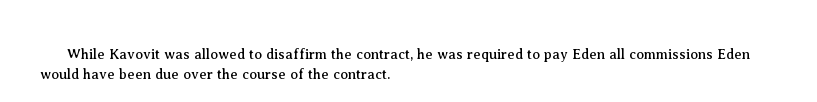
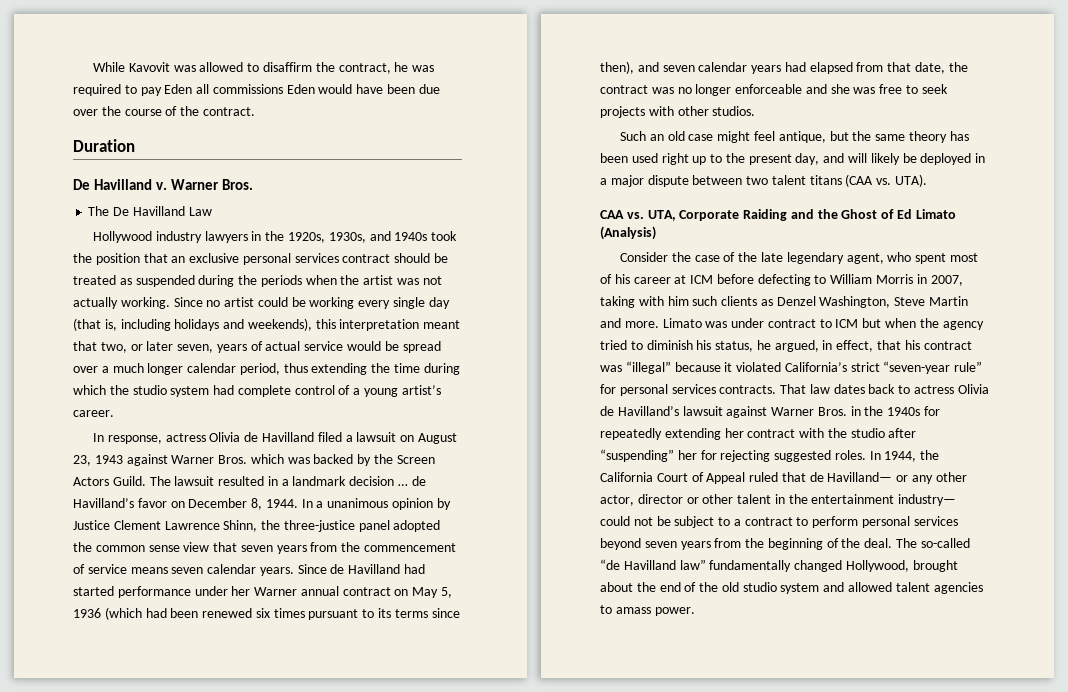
+ Duration
+ De Havilland v. Warner Bros.
+ The De Havilland Law
+ Hollywood industry lawyers in the 1920s, 1930s, and 1940s took the position that an exclusive personal services contract should be treated as suspended during the periods when the artist was not actually working. Since no artist could be working every single day (that is, including holidays and weekends), this interpretation meant that two, or later seven, years of actual service would be spread over a much longer calendar period, thus extending the time during which the studio system had complete control of a young artist’s career.
+ In response, actress Olivia de Havilland filed a lawsuit on August 23, 1943 against Warner Bros. which was backed by the Screen Actors Guild. The lawsuit resulted in a landmark decision … de Havilland’s favor on December 8, 1944. In a unanimous opinion by Justice Clement Lawrence Shinn, the three-justice panel adopted the common sense view that seven years from the commencement of service means seven calendar years. Since de Havilland had started performance under her Warner annual contract on May 5, 1936 (which had been renewed six times pursuant to its terms since then), and seven calendar years had elapsed from that date, the contract was no longer enforceable and she was free to seek projects with other studios.
+ Such an old case might feel antique, but the same theory has been used right up to the present day, and will likely be deployed in a major dispute between two talent titans (CAA vs. UTA).
+ CAA vs. UTA, Corporate Raiding and the Ghost of Ed Limato (Analysis)
+ Consider the case of the late legendary agent, who spent most of his career at ICM before defecting to William Morris in 2007, taking with him such clients as Denzel Washington, Steve Martin and more. Limato was under contract to ICM but when the agency tried to diminish his status, he argued, in effect, that his contract was “illegal” because it violated California’s strict “seven-year rule” for personal services contracts. That law dates back to actress Olivia de Havilland’s lawsuit against Warner Bros. in the 1940s for repeatedly extending her contract with the studio after “suspending” her for rejecting suggested roles. In 1944, the California Court of Appeal ruled that de Havilland— or any other actor, director or other talent in the entertainment industry— could not be subject to a contract to perform personal services beyond seven years from the beginning of the deal. The so-called “de Havilland law” fundamentally changed Hollywood, brought about the end of the old studio system and allowed talent agencies to amass power.

